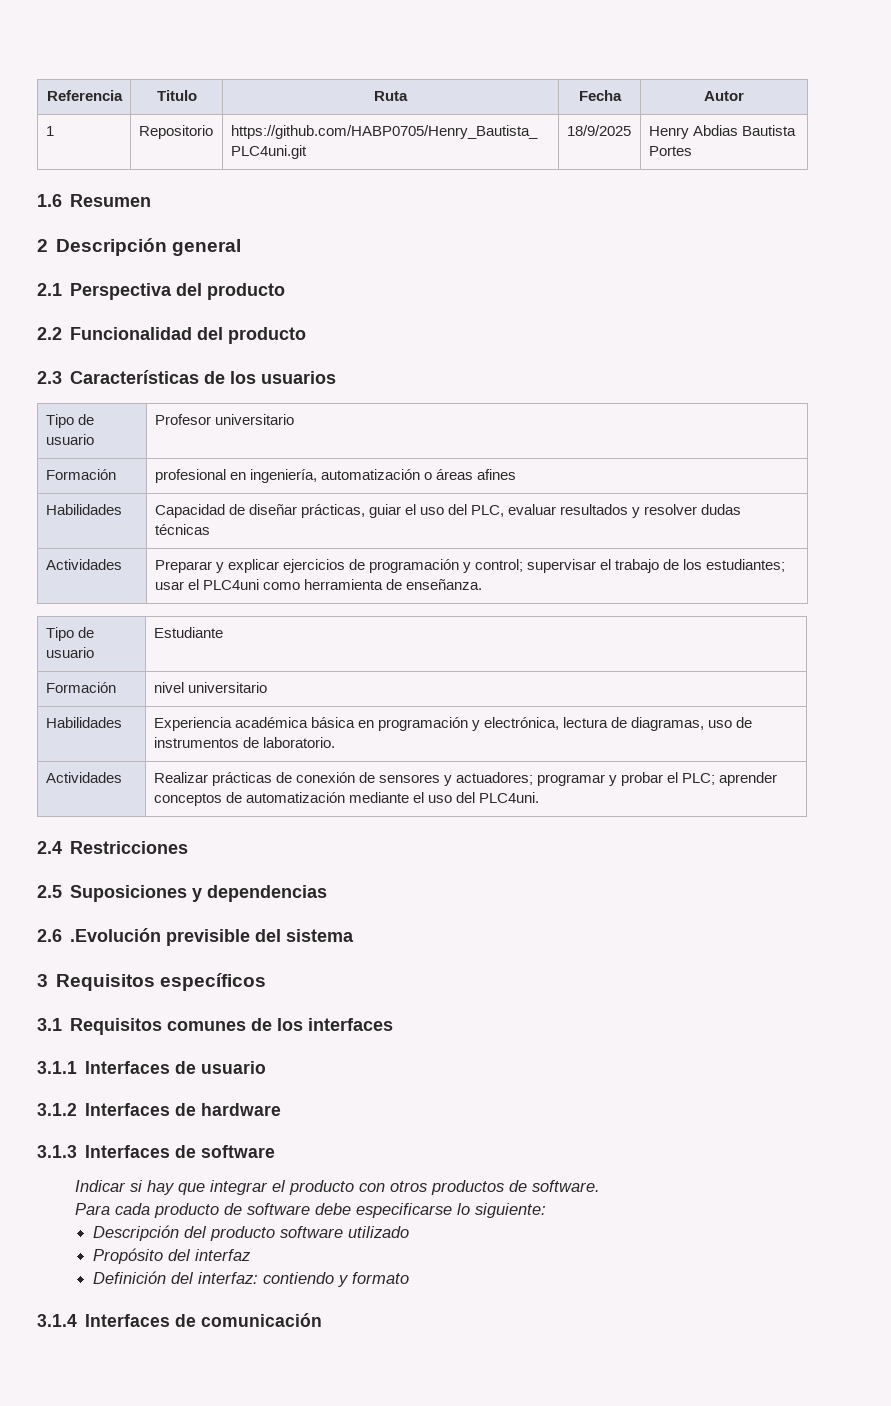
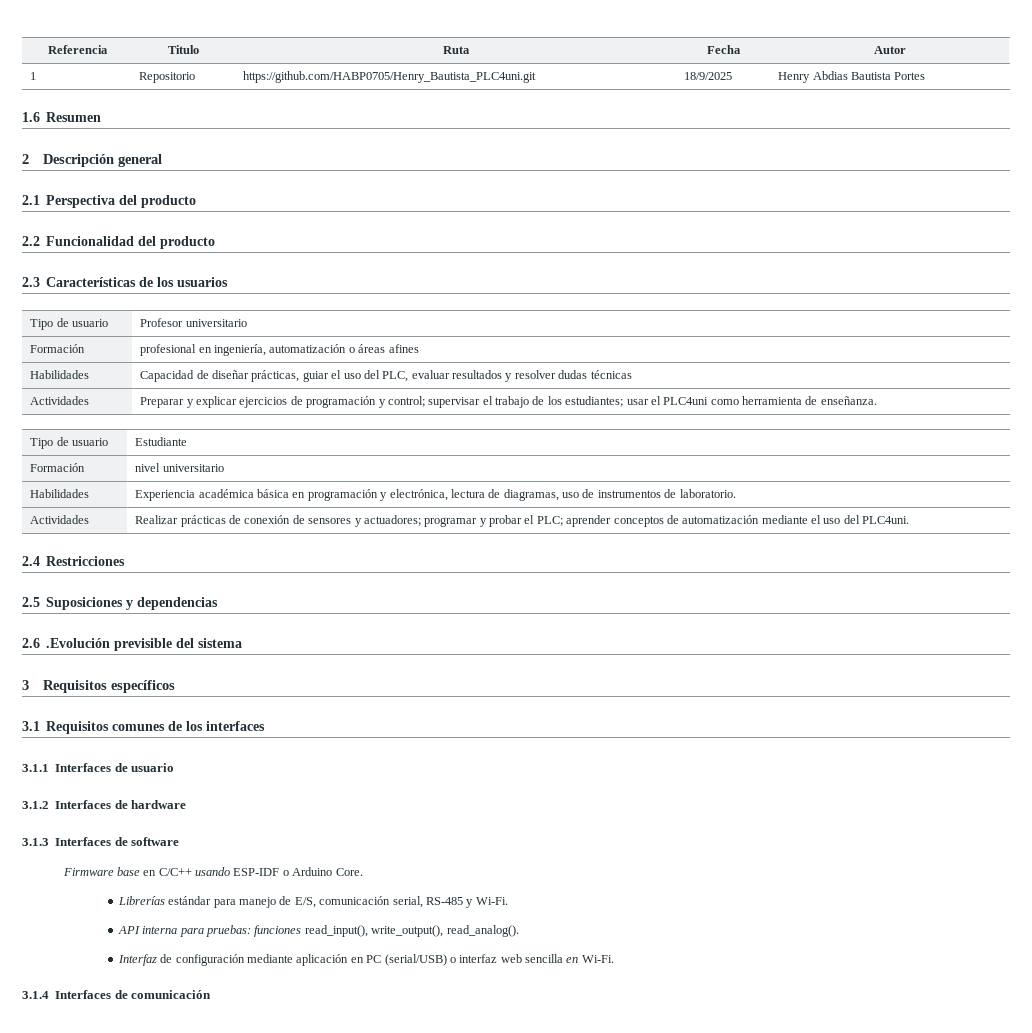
- Indicar si hay que integrar el producto con otros productos de software.
- Para cada producto de software debe especificarse lo siguiente:
- Descripción del producto software utilizado
- Propósito del interfaz
- Definición del interfaz: contiendo y formato
+ Firmware base en C/C++ usando ESP-IDF o Arduino Core.
+ Librerías estándar para manejo de E/S, comunicación serial, RS-485 y Wi-Fi.
+ API interna para pruebas: funciones read_input(), write_output(), read_analog().
+ Interfaz de configuración mediante aplicación en PC (serial/USB) o interfaz web sencilla en Wi-Fi.

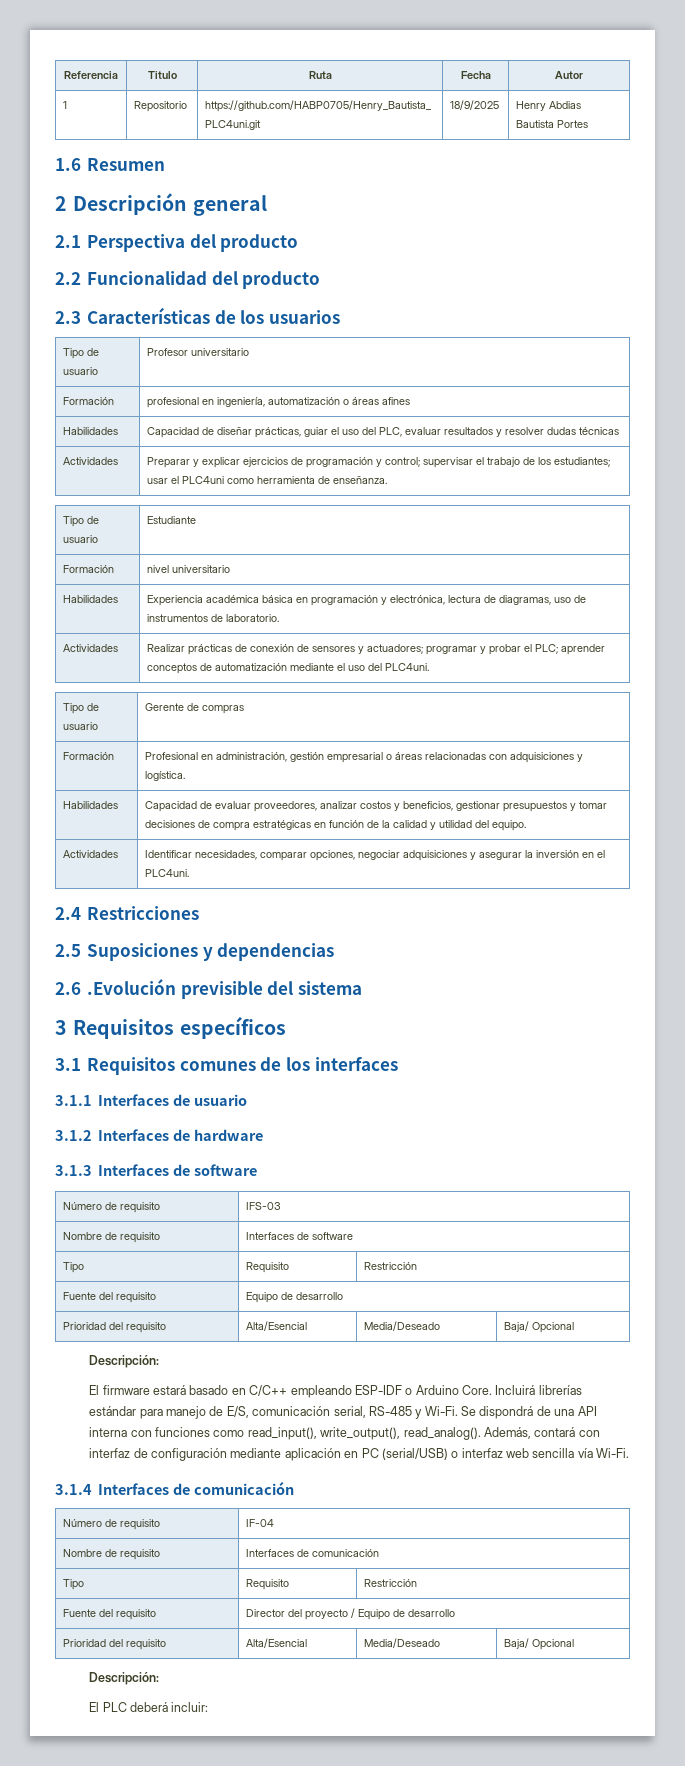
+ Tipo de usuario | Gerente de compras
+ Formación | Profesional en administración, gestión empresarial o áreas relacionadas con adquisiciones y logística.
+ Habilidades | Capacidad de evaluar proveedores, analizar costos y beneficios, gestionar presupuestos y tomar decisiones de compra estratégicas en función de la calidad y utilidad del equipo.
+ Actividades | Identificar necesidades, comparar opciones, negociar adquisiciones y asegurar la inversión en el PLC4uni.
- Firmware base en C/C++ usando ESP-IDF o Arduino Core.
- Librerías estándar para manejo de E/S, comunicación serial, RS-485 y Wi-Fi.
- API interna para pruebas: funciones read_input(), write_output(), read_analog().
- Interfaz de configuración mediante aplicación en PC (serial/USB) o interfaz web sencilla en Wi-Fi.
+ Número de requisito | IFS-03
+ Nombre de requisito | Interfaces de software
+ Tipo | Requisito | Restricción
+ Fuente del requisito | Equipo de desarrollo
+ Prioridad del requisito | Alta/Esencial | Media/Deseado | Baja/ Opcional
+ Descripción:
+ El firmware estará basado en C/C++ empleando ESP-IDF o Arduino Core. Incluirá librerías estándar para manejo de E/S, comunicación serial, RS-485 y Wi-Fi. Se dispondrá de una API interna con funciones como read_input(), write_output(), read_analog(). Además, contará con interfaz de configuración mediante aplicación en PC (serial/USB) o interfaz web sencilla vía Wi-Fi.
+ Número de requisito | IF-04
+ Nombre de requisito | Interfaces de comunicación
+ Tipo | Requisito | Restricción
+ Fuente del requisito | Director del proyecto / Equipo de desarrollo
+ Prioridad del requisito | Alta/Esencial | Media/Deseado | Baja/ Opcional
+ Descripción:
+ El PLC deberá incluir:

